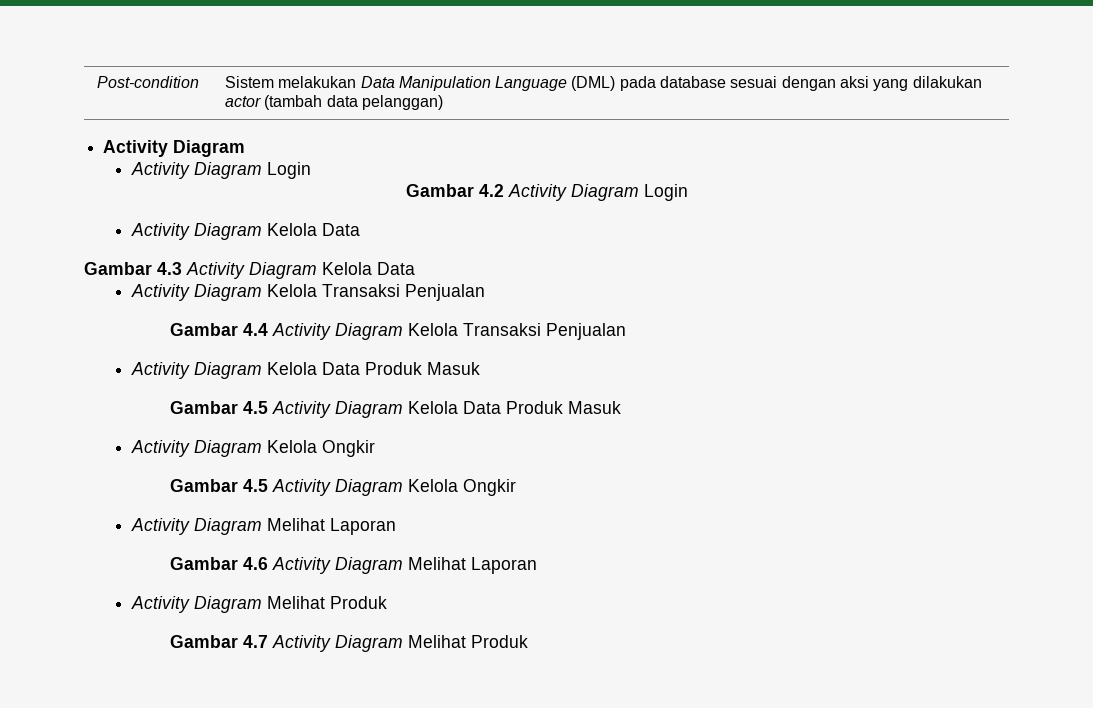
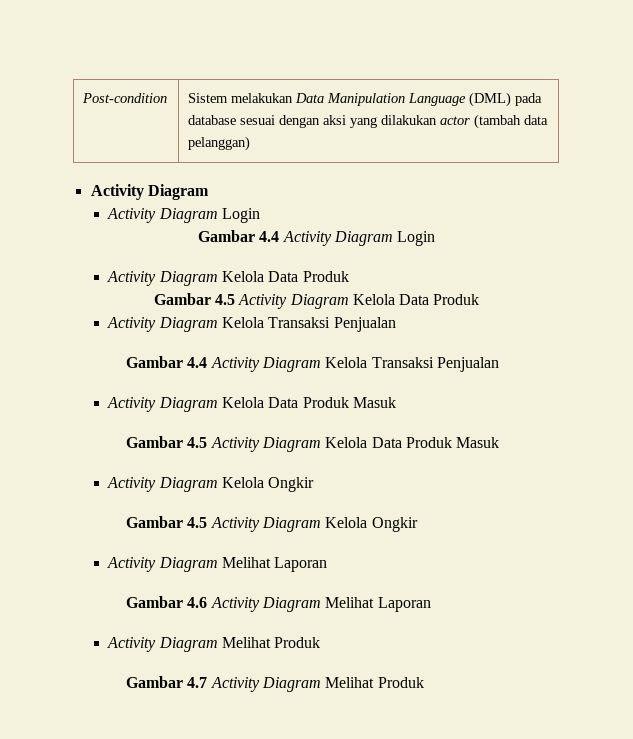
- Gambar 4.2 Activity Diagram Login
- Activity Diagram Kelola Data
- Gambar 4.3 Activity Diagram Kelola Data
+ Gambar 4.4 Activity Diagram Login
+ Activity Diagram Kelola Data Produk
+ Gambar 4.5 Activity Diagram Kelola Data Produk

